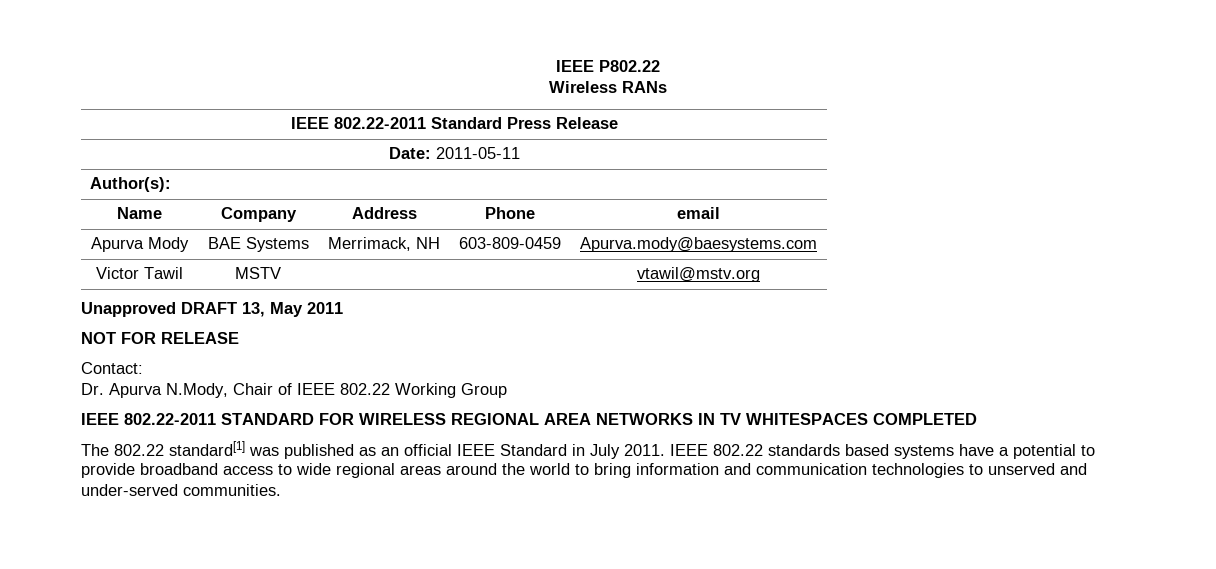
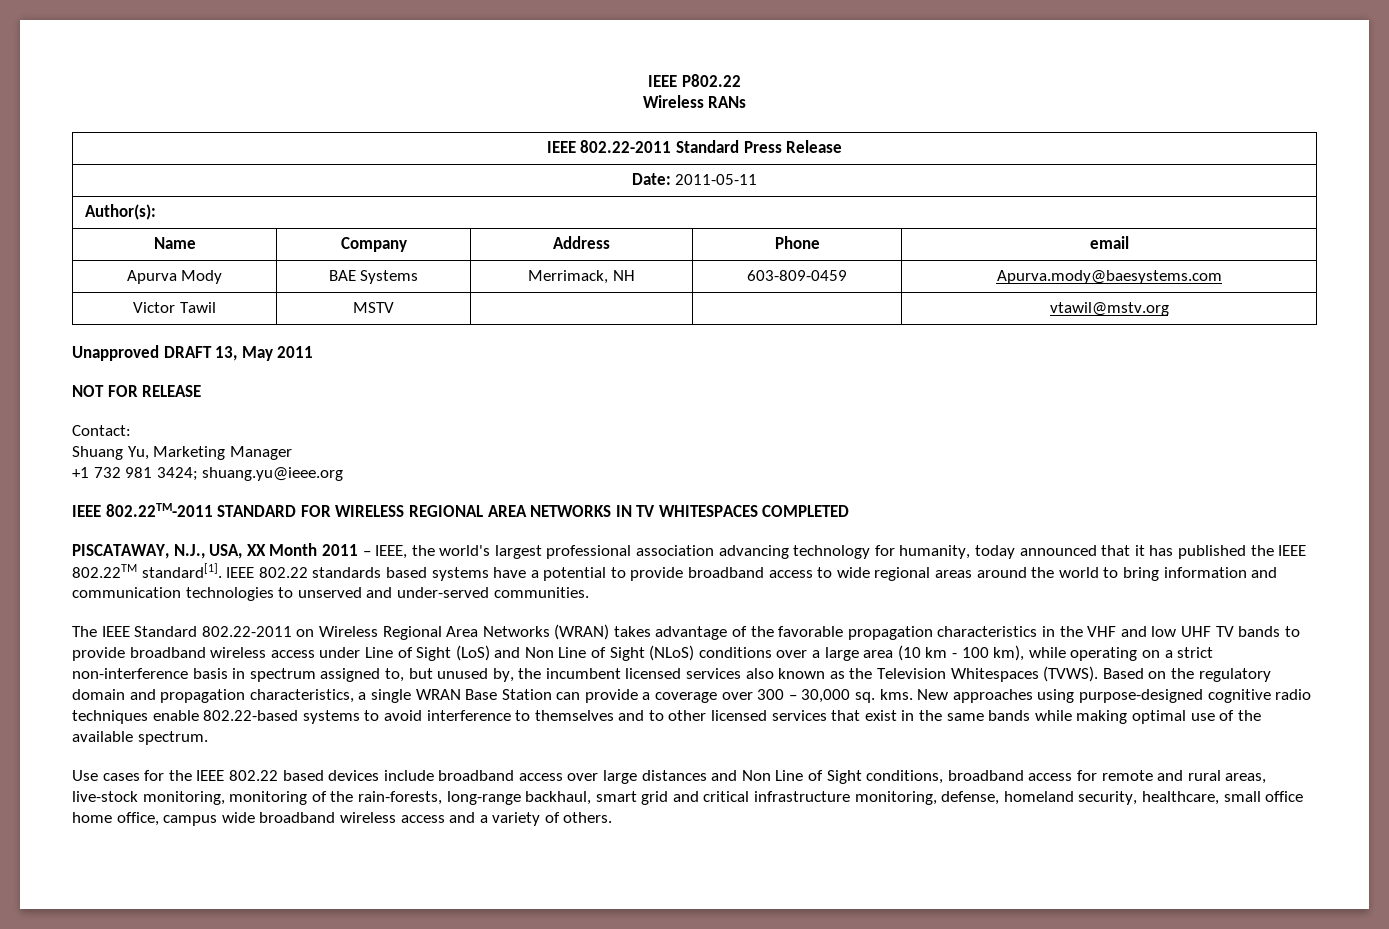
- Dr. Apurva N.Mody, Chair of IEEE 802.22 Working Group
- IEEE 802.22-2011 STANDARD FOR WIRELESS REGIONAL AREA NETWORKS IN TV WHITESPACES COMPLETED
+ Shuang Yu, Marketing Manager
+ +1 732 981 3424; shuang.yu@ieee.org
+ IEEE 802.22TM-2011 STANDARD FOR WIRELESS REGIONAL AREA NETWORKS IN TV WHITESPACES COMPLETED
- The 802.22 standard[1] was published as an official IEEE Standard in July 2011.
+ PISCATAWAY, N.J., USA, XX Month 2011 – IEEE, the world's largest professional association advancing technology for humanity, today announced that it has published the IEEE 802.22TM standard[1].
+ The IEEE Standard 802.22-2011 on Wireless Regional Area Networks (WRAN) takes advantage of the favorable propagation characteristics in the VHF and low UHF TV bands to provide broadband wireless access under Line of Sight (LoS) and Non Line of Sight (NLoS) conditions over a large area (10 km - 100 km), while operating on a strict non-interference basis in spectrum assigned to, but unused by, the incumbent licensed services also known as the Television Whitespaces (TVWS). Based on the regulatory domain and propagation characteristics, a single WRAN Base Station can provide a coverage over 300 – 30,000 sq. kms. New approaches using purpose-designed cognitive radio techniques enable 802.22-based systems to avoid interference to themselves and to other licensed services that exist in the same bands while making optimal use of the available spectrum.
+ Use cases for the IEEE 802.22 based devices include broadband access over large distances and Non Line of Sight conditions, broadband access for remote and rural areas, live-stock monitoring, monitoring of the rain-forests, long-range backhaul, smart grid and critical infrastructure monitoring, defense, homeland security, healthcare, small office home office, campus wide broadband wireless access and a variety of others.

